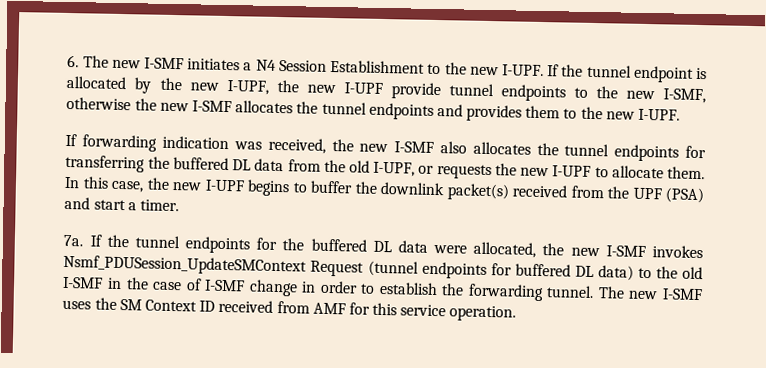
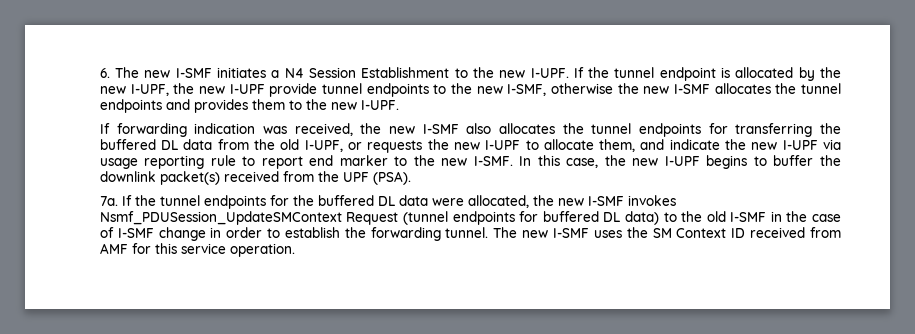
- If forwarding indication was received, the new I-SMF also allocates the tunnel endpoints for transferring the buffered DL data from the old I-UPF, or requests the new I-UPF to allocate them.
+ If forwarding indication was received, the new I-SMF also allocates the tunnel endpoints for transferring the buffered DL data from the old I-UPF, or requests the new I-UPF to allocate them, and indicate the new I-UPF via usage reporting rule to report end marker to the new I-SMF.
- In this case, the new I-UPF begins to buffer the downlink packet(s) received from the UPF (PSA) and start a timer.
+ In this case, the new I-UPF begins to buffer the downlink packet(s) received from the UPF (PSA).

